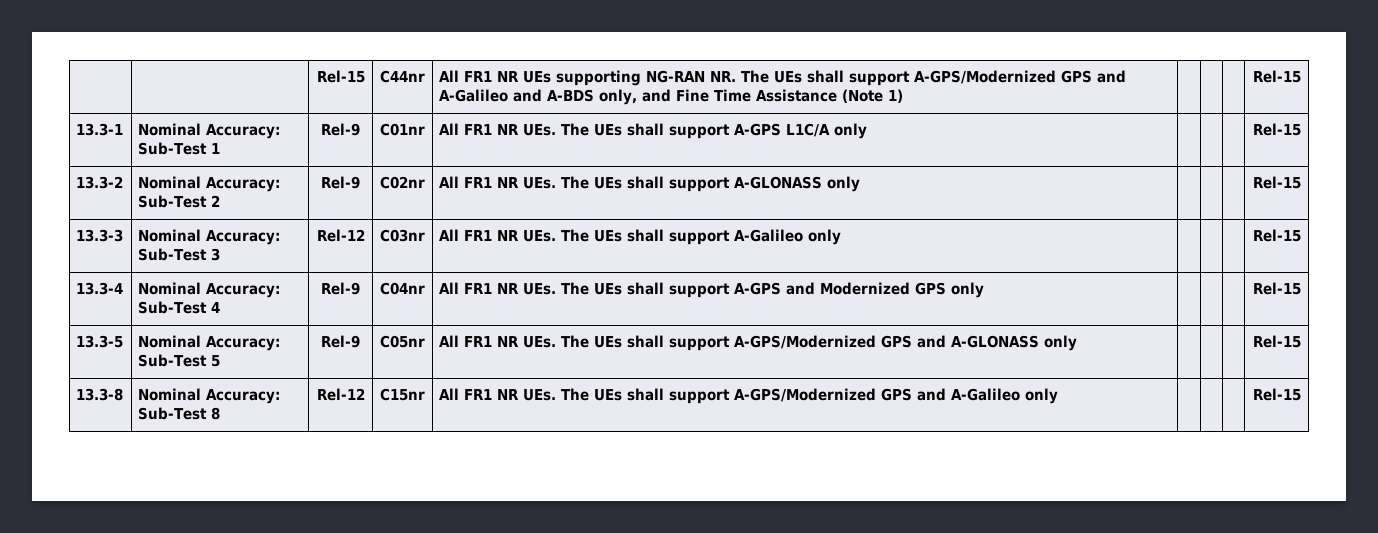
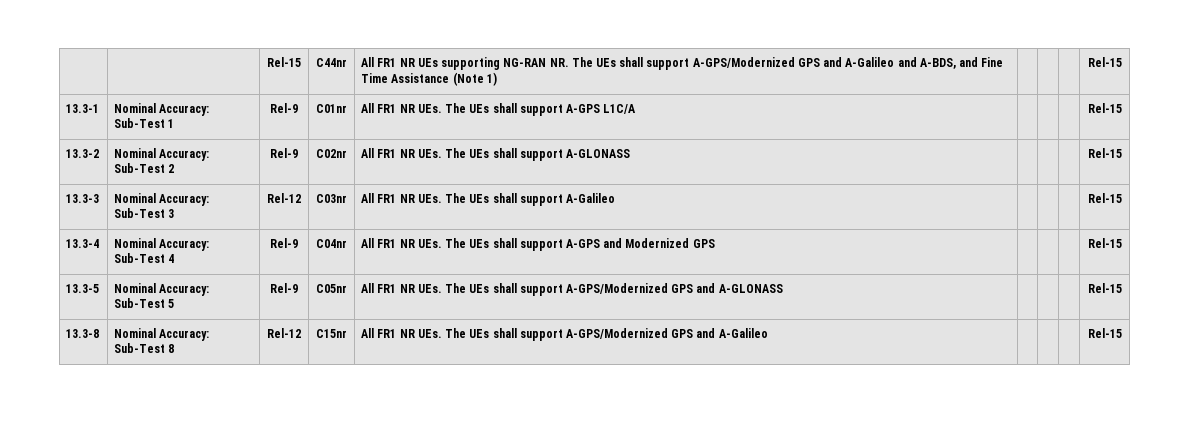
- | | Rel-15 | C44nr | All FR1 NR UEs supporting NG-RAN NR. The UEs shall support A-GPS/Modernized GPS and A-Galileo and A-BDS only, and Fine Time Assistance (Note 1) | | | | Rel-15
+ | | Rel-15 | C44nr | All FR1 NR UEs supporting NG-RAN NR. The UEs shall support A-GPS/Modernized GPS and A-Galileo and A-BDS, and Fine Time Assistance (Note 1) | | | | Rel-15
- 13.3-1 | Nominal Accuracy: Sub-Test 1 | Rel-9 | C01nr | All FR1 NR UEs. The UEs shall support A-GPS L1C/A only | | | | Rel-15
+ 13.3-1 | Nominal Accuracy: Sub-Test 1 | Rel-9 | C01nr | All FR1 NR UEs. The UEs shall support A-GPS L1C/A | | | | Rel-15
- 13.3-2 | Nominal Accuracy: Sub-Test 2 | Rel-9 | C02nr | All FR1 NR UEs. The UEs shall support A-GLONASS only | | | | Rel-15
+ 13.3-2 | Nominal Accuracy: Sub-Test 2 | Rel-9 | C02nr | All FR1 NR UEs. The UEs shall support A-GLONASS | | | | Rel-15
- 13.3-3 | Nominal Accuracy: Sub-Test 3 | Rel-12 | C03nr | All FR1 NR UEs. The UEs shall support A-Galileo only | | | | Rel-15
+ 13.3-3 | Nominal Accuracy: Sub-Test 3 | Rel-12 | C03nr | All FR1 NR UEs. The UEs shall support A-Galileo | | | | Rel-15
- 13.3-4 | Nominal Accuracy: Sub-Test 4 | Rel-9 | C04nr | All FR1 NR UEs. The UEs shall support A-GPS and Modernized GPS only | | | | Rel-15
+ 13.3-4 | Nominal Accuracy: Sub-Test 4 | Rel-9 | C04nr | All FR1 NR UEs. The UEs shall support A-GPS and Modernized GPS | | | | Rel-15
- 13.3-5 | Nominal Accuracy: Sub-Test 5 | Rel-9 | C05nr | All FR1 NR UEs. The UEs shall support A-GPS/Modernized GPS and A-GLONASS only | | | | Rel-15
+ 13.3-5 | Nominal Accuracy: Sub-Test 5 | Rel-9 | C05nr | All FR1 NR UEs. The UEs shall support A-GPS/Modernized GPS and A-GLONASS | | | | Rel-15
- 13.3-8 | Nominal Accuracy: Sub-Test 8 | Rel-12 | C15nr | All FR1 NR UEs. The UEs shall support A-GPS/Modernized GPS and A-Galileo only | | | | Rel-15
+ 13.3-8 | Nominal Accuracy: Sub-Test 8 | Rel-12 | C15nr | All FR1 NR UEs. The UEs shall support A-GPS/Modernized GPS and A-Galileo | | | | Rel-15

